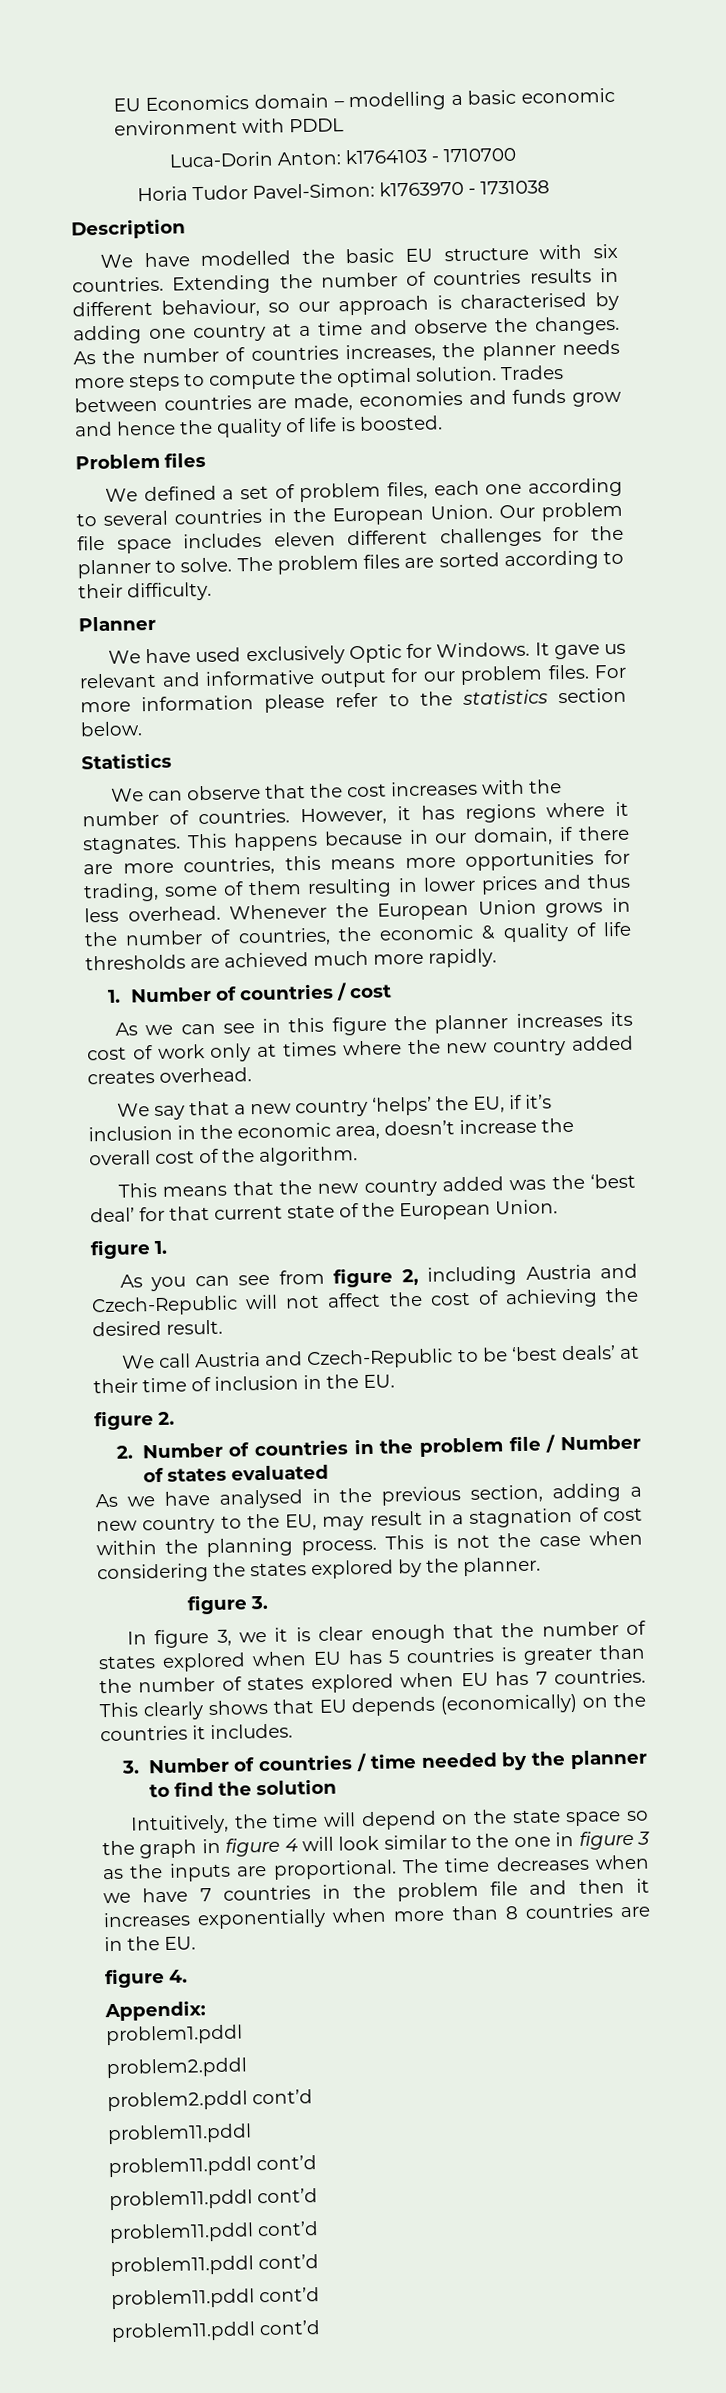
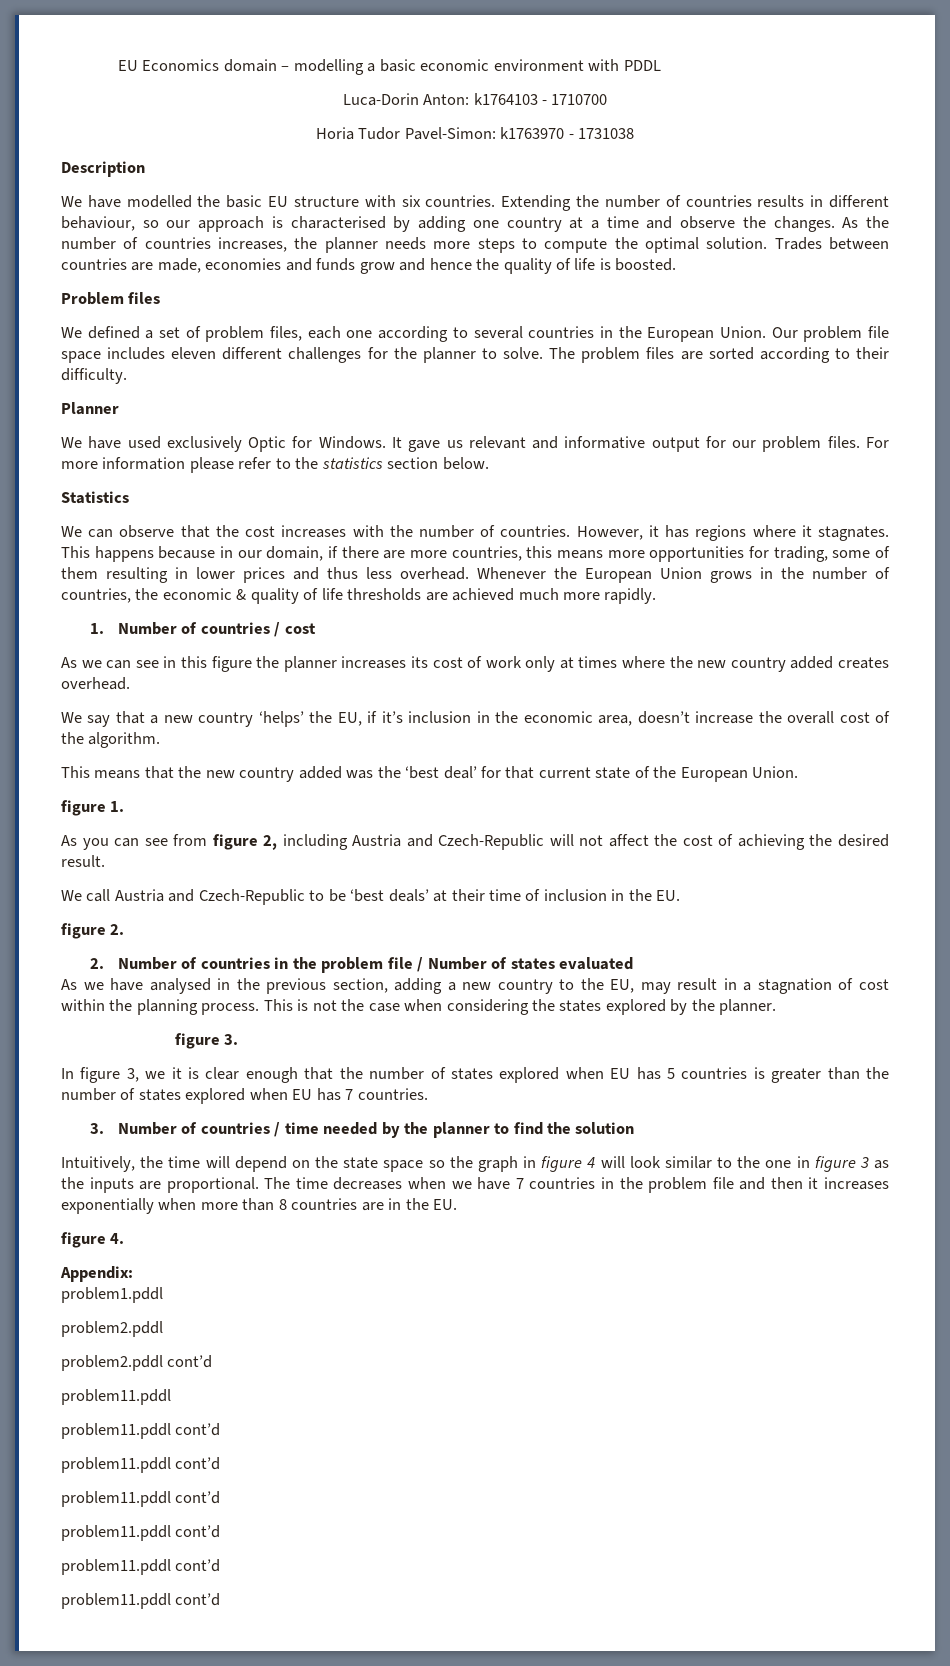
- This clearly shows that EU depends (economically) on the countries it includes.

